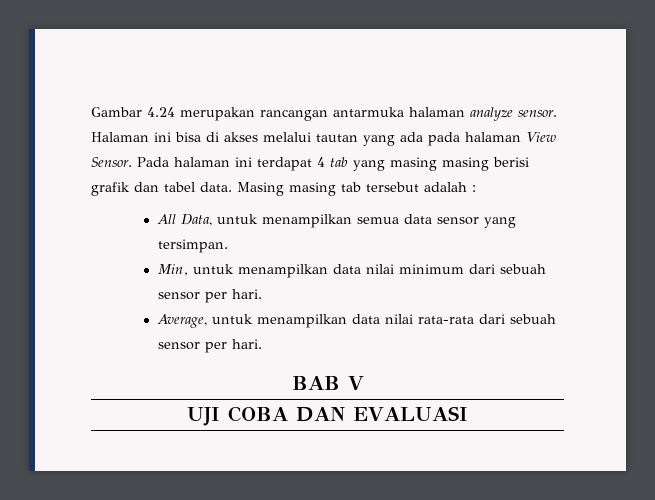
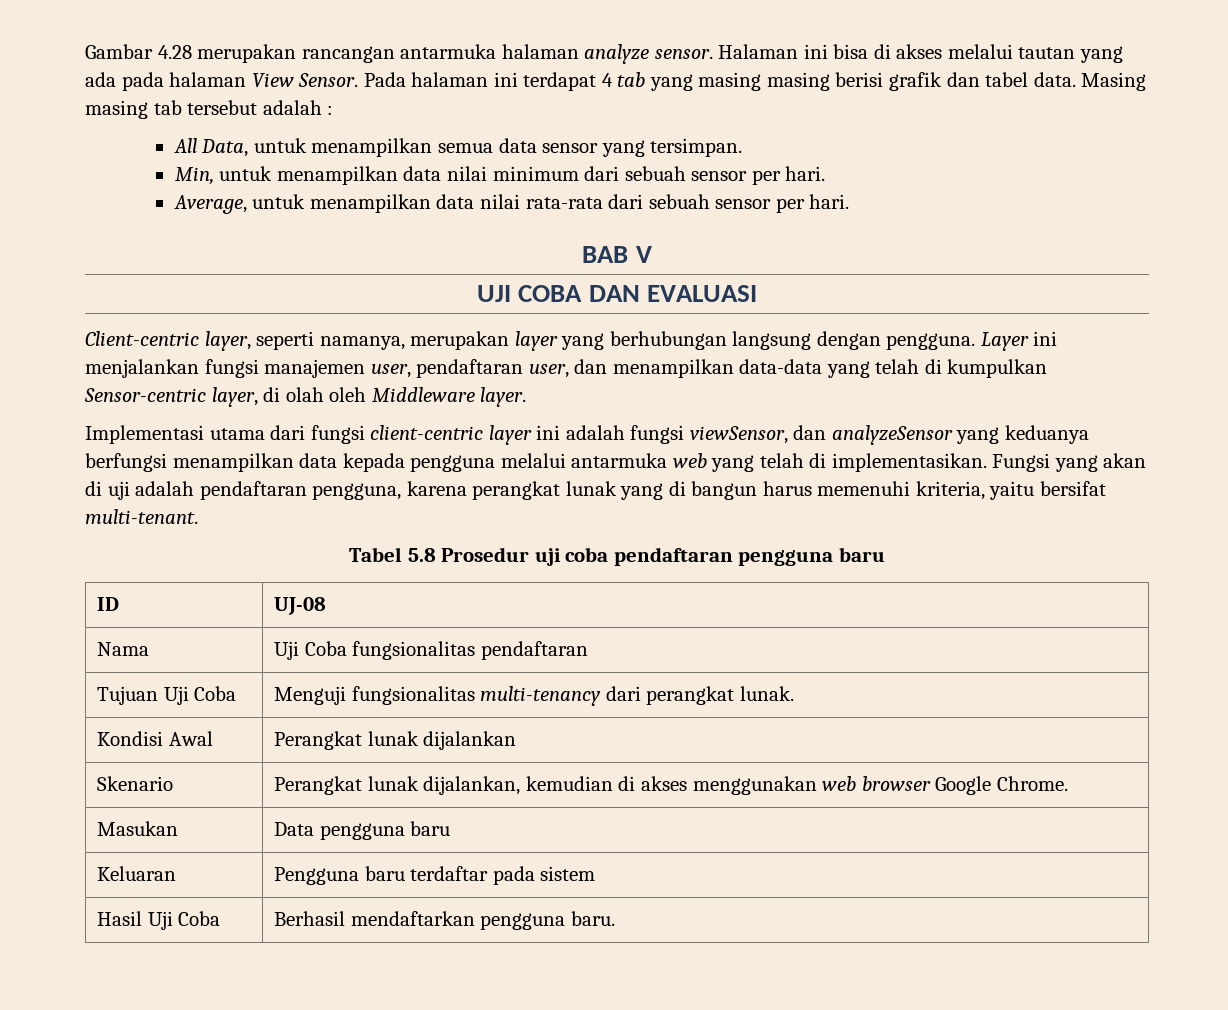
- Gambar 4.24 merupakan rancangan antarmuka halaman analyze sensor.
+ Gambar 4.28 merupakan rancangan antarmuka halaman analyze sensor.
+ Client-centric layer, seperti namanya, merupakan layer yang berhubungan langsung dengan pengguna. Layer ini menjalankan fungsi manajemen user, pendaftaran user, dan menampilkan data-data yang telah di kumpulkan Sensor-centric layer, di olah oleh Middleware layer.
+ Implementasi utama dari fungsi client-centric layer ini adalah fungsi viewSensor, dan analyzeSensor yang keduanya berfungsi menampilkan data kepada pengguna melalui antarmuka web yang telah di implementasikan. Fungsi yang akan di uji adalah pendaftaran pengguna, karena perangkat lunak yang di bangun harus memenuhi kriteria, yaitu bersifat multi-tenant.
+ Tabel 5.8 Prosedur uji coba pendaftaran pengguna baru
+ ID | UJ-08
+ Nama | Uji Coba fungsionalitas pendaftaran
+ Tujuan Uji Coba | Menguji fungsionalitas multi-tenancy dari perangkat lunak.
+ Kondisi Awal | Perangkat lunak dijalankan
+ Skenario | Perangkat lunak dijalankan, kemudian di akses menggunakan web browser Google Chrome.
+ Masukan | Data pengguna baru
+ Keluaran | Pengguna baru terdaftar pada sistem
+ Hasil Uji Coba | Berhasil mendaftarkan pengguna baru.

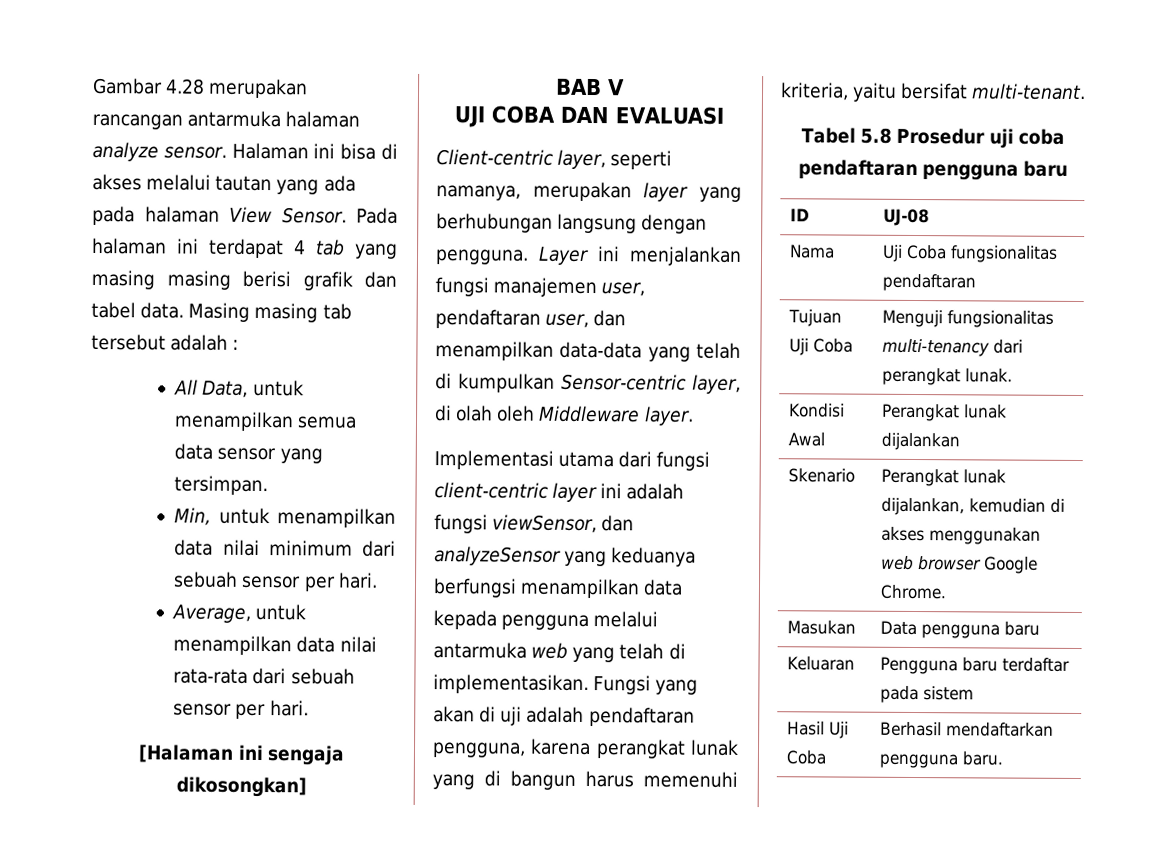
+ [Halaman ini sengaja dikosongkan]

